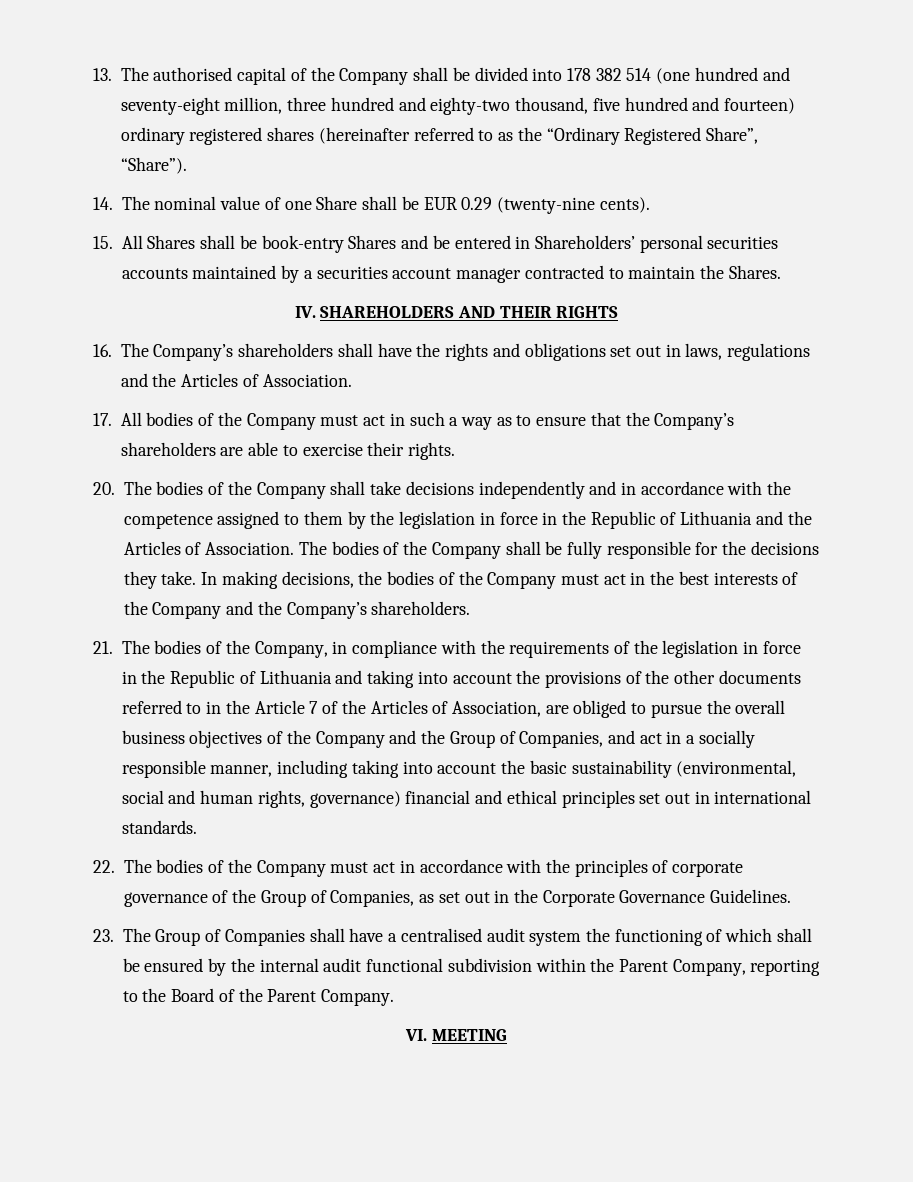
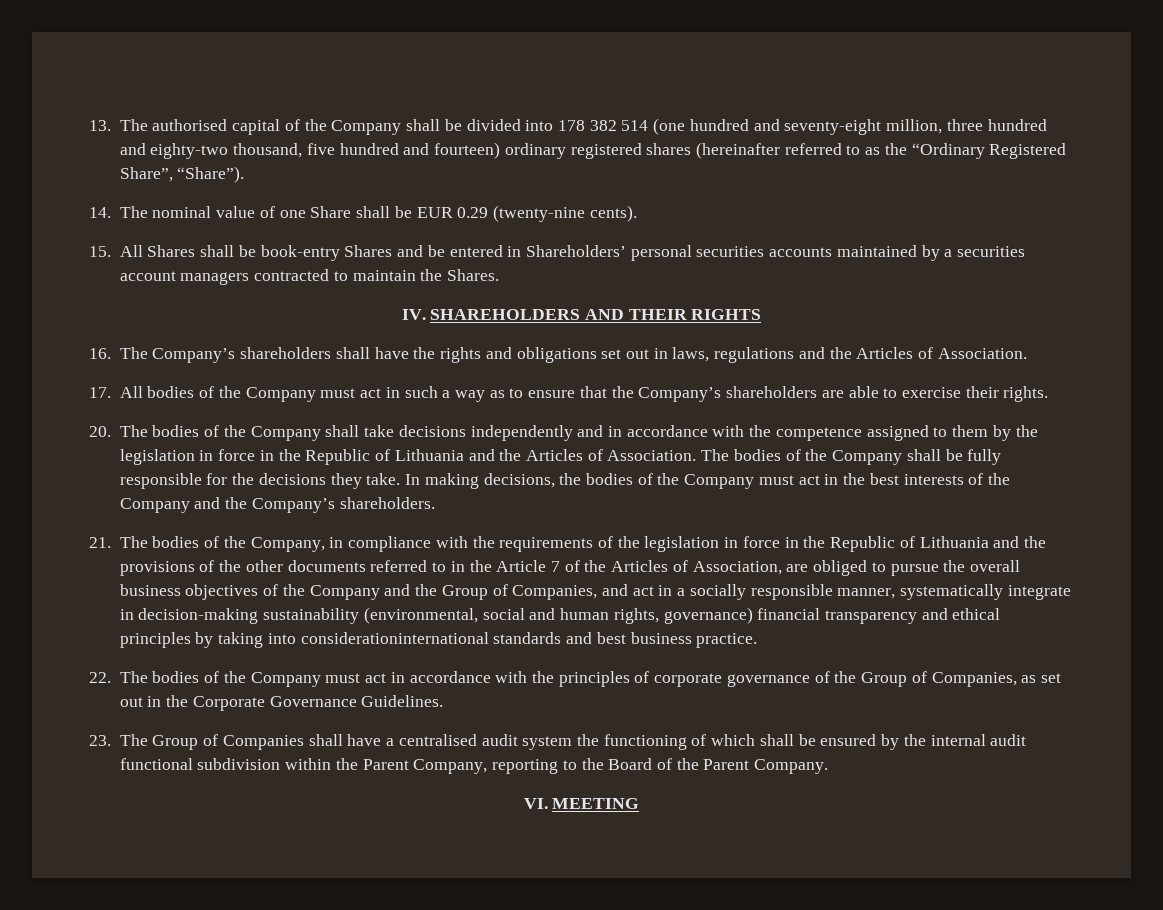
- 15. All Shares shall be book-entry Shares and be entered in Shareholders’ personal securities accounts maintained by a securities account manager contracted to maintain the Shares.
+ 15. All Shares shall be book-entry Shares and be entered in Shareholders’ personal securities accounts maintained by a securities account managers contracted to maintain the Shares.
- 21. The bodies of the Company, in compliance with the requirements of the legislation in force in the Republic of Lithuania and taking into account the provisions of the other documents referred to in the Article 7 of the Articles of Association, are obliged to pursue the overall business objectives of the Company and the Group of Companies, and act in a socially responsible manner, including taking into account the basic sustainability (environmental, social and human rights, governance) financial and ethical principles set out in international standards.
+ 21. The bodies of the Company, in compliance with the requirements of the legislation in force in the Republic of Lithuania and the provisions of the other documents referred to in the Article 7 of the Articles of Association, are obliged to pursue the overall business objectives of the Company and the Group of Companies, and act in a socially responsible manner, systematically integrate in decision-making sustainability (environmental, social and human rights, governance) financial transparency and ethical principles by taking into considerationinternational standards and best business practice.

